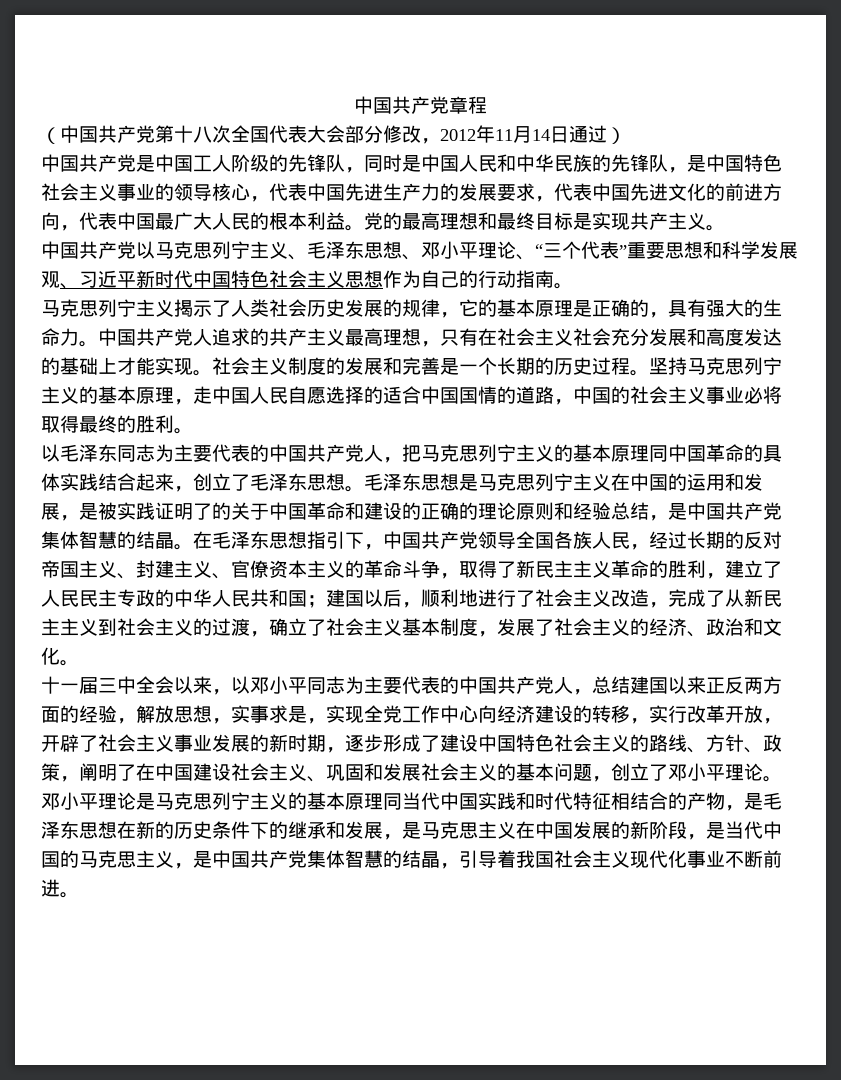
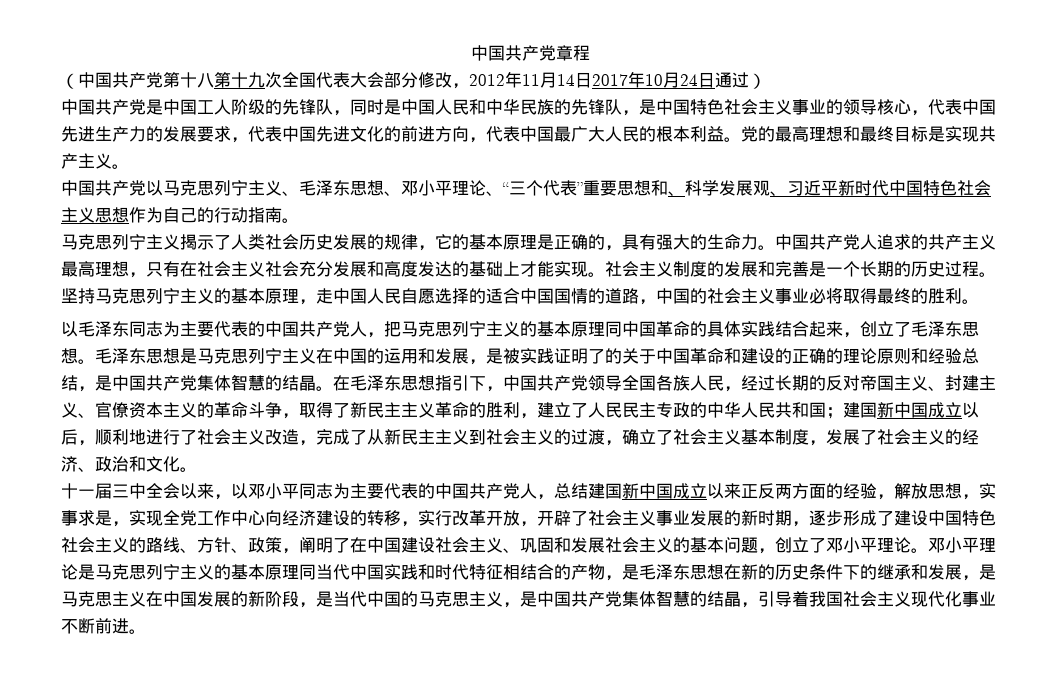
- （中国共产党第十八次全国代表大会部分修改，2012年11月14日通过）
+ （中国共产党第十八第十九次全国代表大会部分修改，2012年11月14日2017年10月24日通过）
- 中国共产党以马克思列宁主义、毛泽东思想、邓小平理论、“三个代表”重要思想和科学发展观、习近平新时代中国特色社会主义思想作为自己的行动指南。
+ 中国共产党以马克思列宁主义、毛泽东思想、邓小平理论、“三个代表”重要思想和、科学发展观、习近平新时代中国特色社会主义思想作为自己的行动指南。
- 建国以后，顺利地进行了社会主义改造，完成了从新民主主义到社会主义的过渡，确立了社会主义基本制度，发展了社会主义的经济、政治和文化。
+ 建国新中国成立以后，顺利地进行了社会主义改造，完成了从新民主主义到社会主义的过渡，确立了社会主义基本制度，发展了社会主义的经济、政治和文化。
- 十一届三中全会以来，以邓小平同志为主要代表的中国共产党人，总结建国以来正反两方面的经验，解放思想，实事求是，实现全党工作中心向经济建设的转移，实行改革开放，开辟了社会主义事业发展的新时期，逐步形成了建设中国特色社会主义的路线、方针、政策，阐明了在中国建设社会主义、巩固和发展社会主义的基本问题，创立了邓小平理论。
+ 十一届三中全会以来，以邓小平同志为主要代表的中国共产党人，总结建国新中国成立以来正反两方面的经验，解放思想，实事求是，实现全党工作中心向经济建设的转移，实行改革开放，开辟了社会主义事业发展的新时期，逐步形成了建设中国特色社会主义的路线、方针、政策，阐明了在中国建设社会主义、巩固和发展社会主义的基本问题，创立了邓小平理论。

